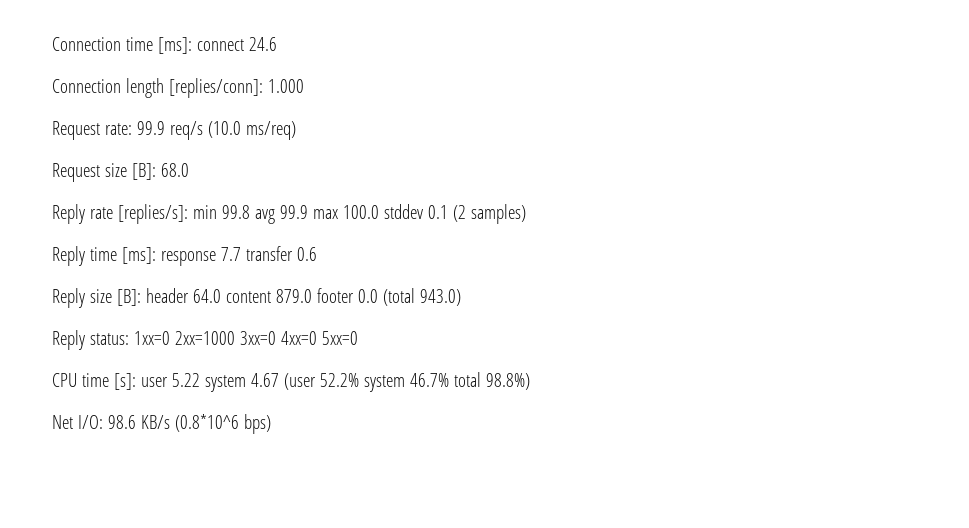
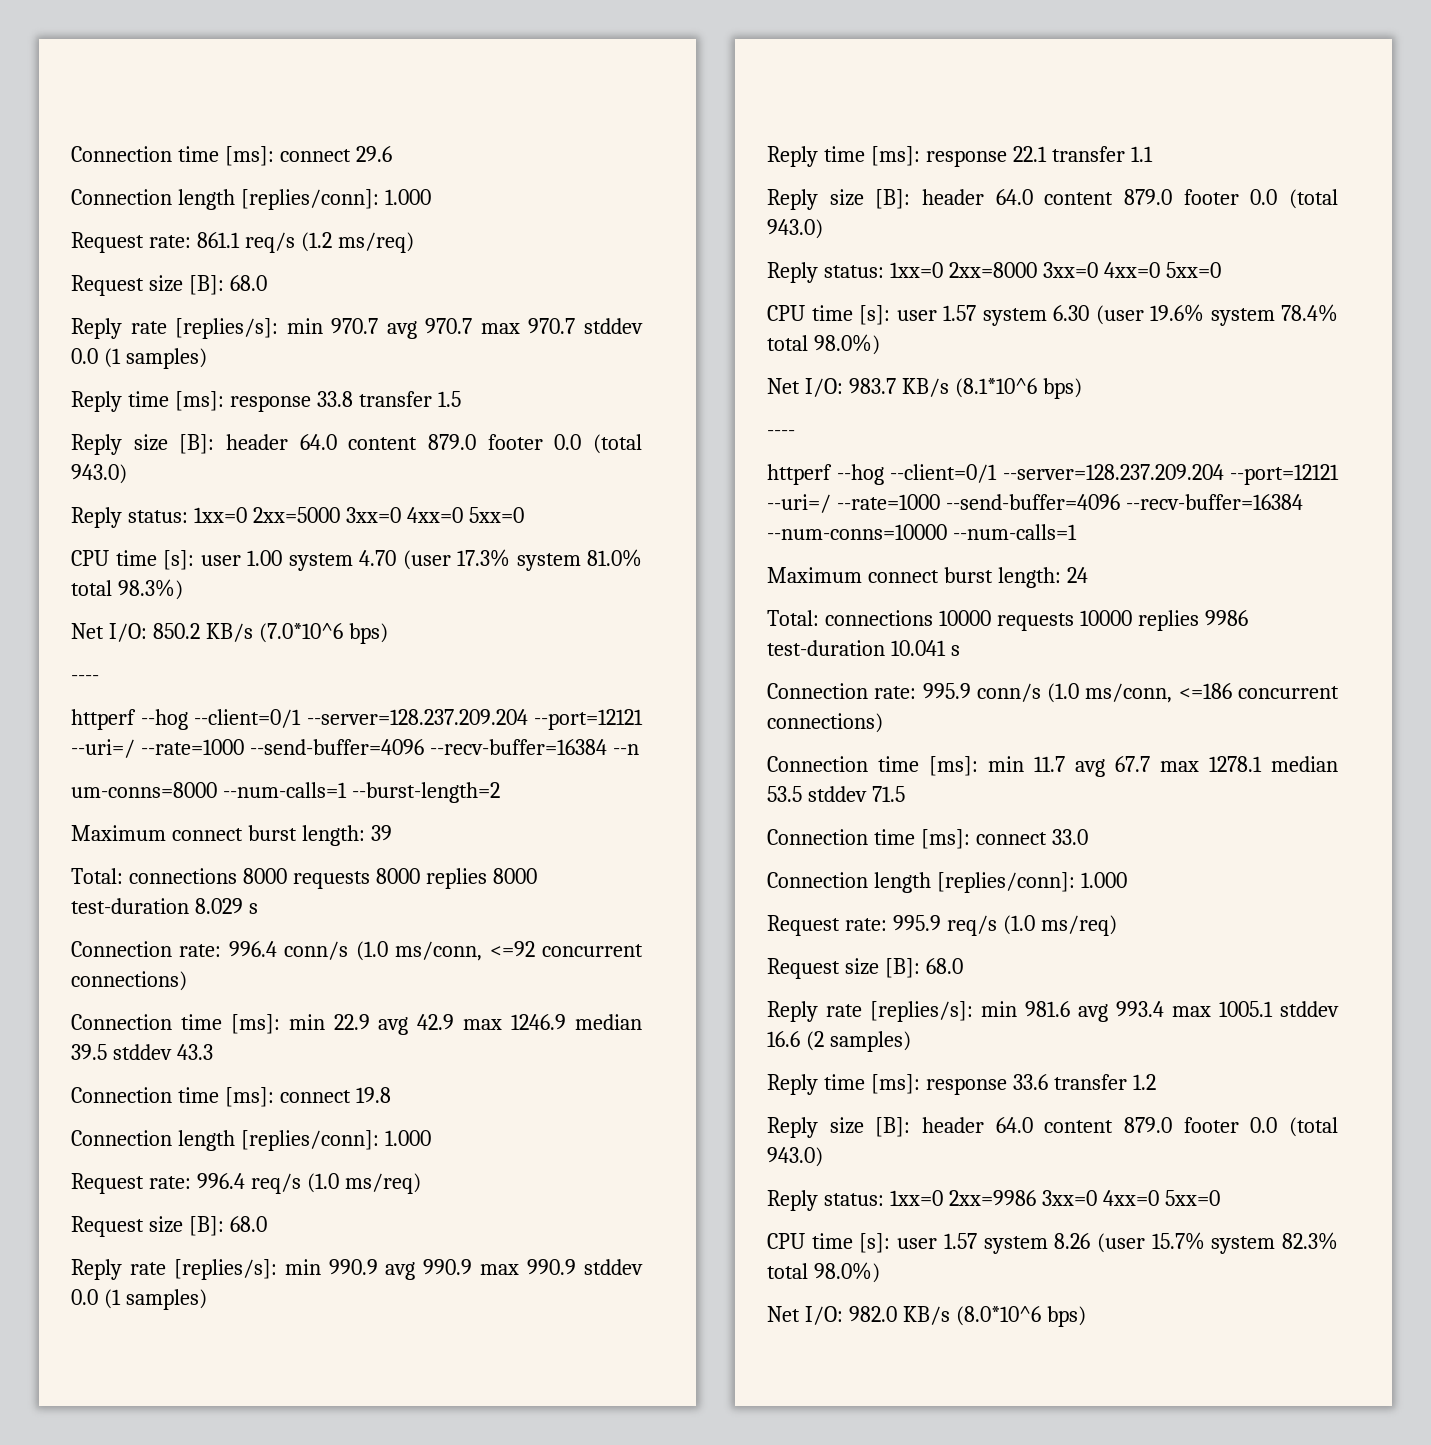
- Connection time [ms]: connect 24.6
+ Connection time [ms]: connect 29.6
  Connection length [replies/conn]: 1.000
- Request rate: 99.9 req/s (10.0 ms/req)
+ Request rate: 861.1 req/s (1.2 ms/req)
  Request size [B]: 68.0
- Reply rate [replies/s]: min 99.8 avg 99.9 max 100.0 stddev 0.1 (2 samples)
- Reply time [ms]: response 7.7 transfer 0.6
+ Reply rate [replies/s]: min 970.7 avg 970.7 max 970.7 stddev 0.0 (1 samples)
+ Reply time [ms]: response 33.8 transfer 1.5
- Reply status: 1xx=0 2xx=1000 3xx=0 4xx=0 5xx=0
- CPU time [s]: user 5.22 system 4.67 (user 52.2% system 46.7% total 98.8%)
- Net I/O: 98.6 KB/s (0.8*10^6 bps)
+ Reply status: 1xx=0 2xx=5000 3xx=0 4xx=0 5xx=0
+ CPU time [s]: user 1.00 system 4.70 (user 17.3% system 81.0% total 98.3%)
+ Net I/O: 850.2 KB/s (7.0*10^6 bps)
+ ----
+ httperf --hog --client=0/1 --server=128.237.209.204 --port=12121 --uri=/ --rate=1000 --send-buffer=4096 --recv-buffer=16384 --n
+ um-conns=8000 --num-calls=1 --burst-length=2
+ Maximum connect burst length: 39
+ Total: connections 8000 requests 8000 replies 8000 test-duration 8.029 s
+ Connection rate: 996.4 conn/s (1.0 ms/conn, <=92 concurrent connections)
+ Connection time [ms]: min 22.9 avg 42.9 max 1246.9 median 39.5 stddev 43.3
+ Connection time [ms]: connect 19.8
+ Connection length [replies/conn]: 1.000
+ Request rate: 996.4 req/s (1.0 ms/req)
+ Request size [B]: 68.0
+ Reply rate [replies/s]: min 990.9 avg 990.9 max 990.9 stddev 0.0 (1 samples)
+ Reply time [ms]: response 22.1 transfer 1.1
+ Reply size [B]: header 64.0 content 879.0 footer 0.0 (total 943.0)
+ Reply status: 1xx=0 2xx=8000 3xx=0 4xx=0 5xx=0
+ CPU time [s]: user 1.57 system 6.30 (user 19.6% system 78.4% total 98.0%)
+ Net I/O: 983.7 KB/s (8.1*10^6 bps)
+ ----
+ httperf --hog --client=0/1 --server=128.237.209.204 --port=12121 --uri=/ --rate=1000 --send-buffer=4096 --recv-buffer=16384 --num-conns=10000 --num-calls=1
+ Maximum connect burst length: 24
+ Total: connections 10000 requests 10000 replies 9986 test-duration 10.041 s
+ Connection rate: 995.9 conn/s (1.0 ms/conn, <=186 concurrent connections)
+ Connection time [ms]: min 11.7 avg 67.7 max 1278.1 median 53.5 stddev 71.5
+ Connection time [ms]: connect 33.0
+ Connection length [replies/conn]: 1.000
+ Request rate: 995.9 req/s (1.0 ms/req)
+ Request size [B]: 68.0
+ Reply rate [replies/s]: min 981.6 avg 993.4 max 1005.1 stddev 16.6 (2 samples)
+ Reply time [ms]: response 33.6 transfer 1.2
+ Reply size [B]: header 64.0 content 879.0 footer 0.0 (total 943.0)
+ Reply status: 1xx=0 2xx=9986 3xx=0 4xx=0 5xx=0
+ CPU time [s]: user 1.57 system 8.26 (user 15.7% system 82.3% total 98.0%)
+ Net I/O: 982.0 KB/s (8.0*10^6 bps)

